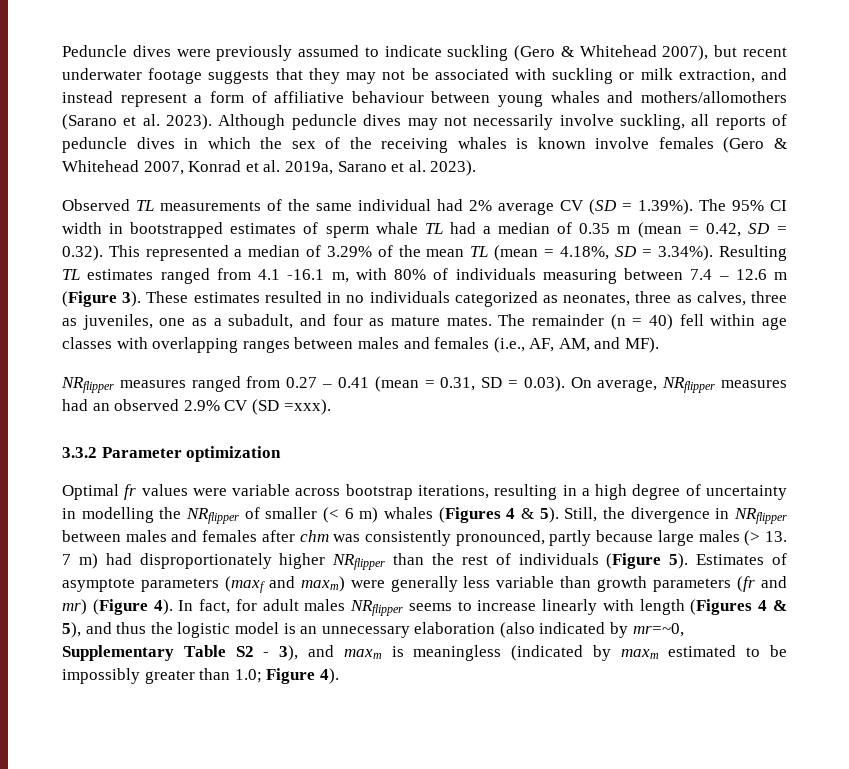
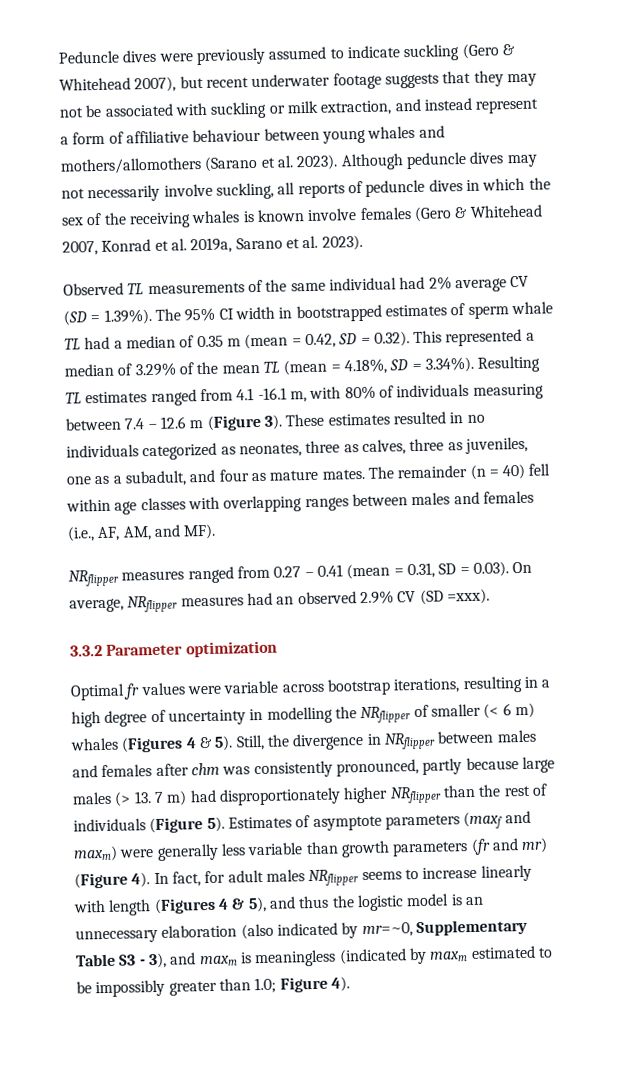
- In fact, for adult males NRflipper seems to increase linearly with length (Figures 4 & 5), and thus the logistic model is an unnecessary elaboration (also indicated by mr=~0, Supplementary Table S2 - 3), and maxm is meaningless (indicated by maxm estimated to be impossibly greater than 1.0; Figure 4).
+ In fact, for adult males NRflipper seems to increase linearly with length (Figures 4 & 5), and thus the logistic model is an unnecessary elaboration (also indicated by mr=~0, Supplementary Table S3 - 3), and maxm is meaningless (indicated by maxm estimated to be impossibly greater than 1.0; Figure 4).

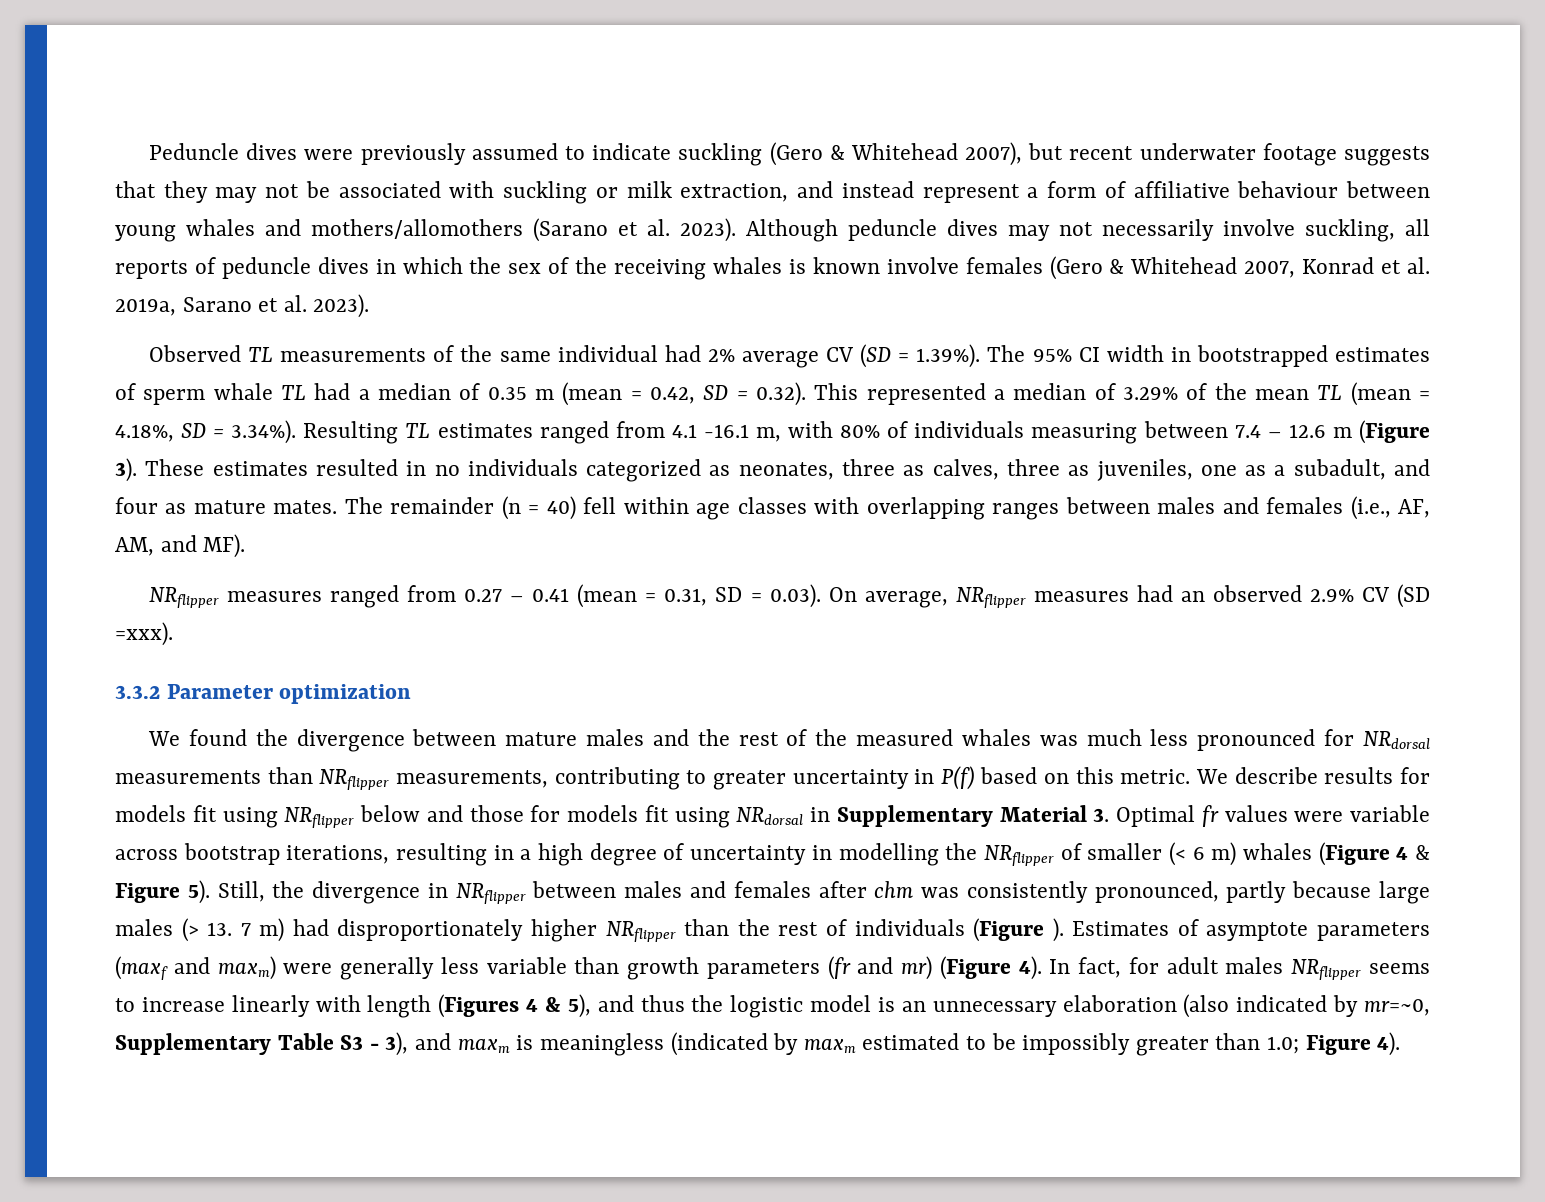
- Optimal fr values were variable across bootstrap iterations, resulting in a high degree of uncertainty in modelling the NRflipper of smaller (< 6 m) whales (Figures 4 & 5).
+ We found the divergence between mature males and the rest of the measured whales was much less pronounced for NRdorsal measurements than NRflipper measurements, contributing to greater uncertainty in P(f) based on this metric. We describe results for models fit using NRflipper below and those for models fit using NRdorsal in Supplementary Material 3. Optimal fr values were variable across bootstrap iterations, resulting in a high degree of uncertainty in modelling the NRflipper of smaller (< 6 m) whales (Figure 4 & Figure 5).
- Still, the divergence in NRflipper between males and females after chm was consistently pronounced, partly because large males (> 13. 7 m) had disproportionately higher NRflipper than the rest of individuals (Figure 5).
+ Still, the divergence in NRflipper between males and females after chm was consistently pronounced, partly because large males (> 13. 7 m) had disproportionately higher NRflipper than the rest of individuals (Figure ).

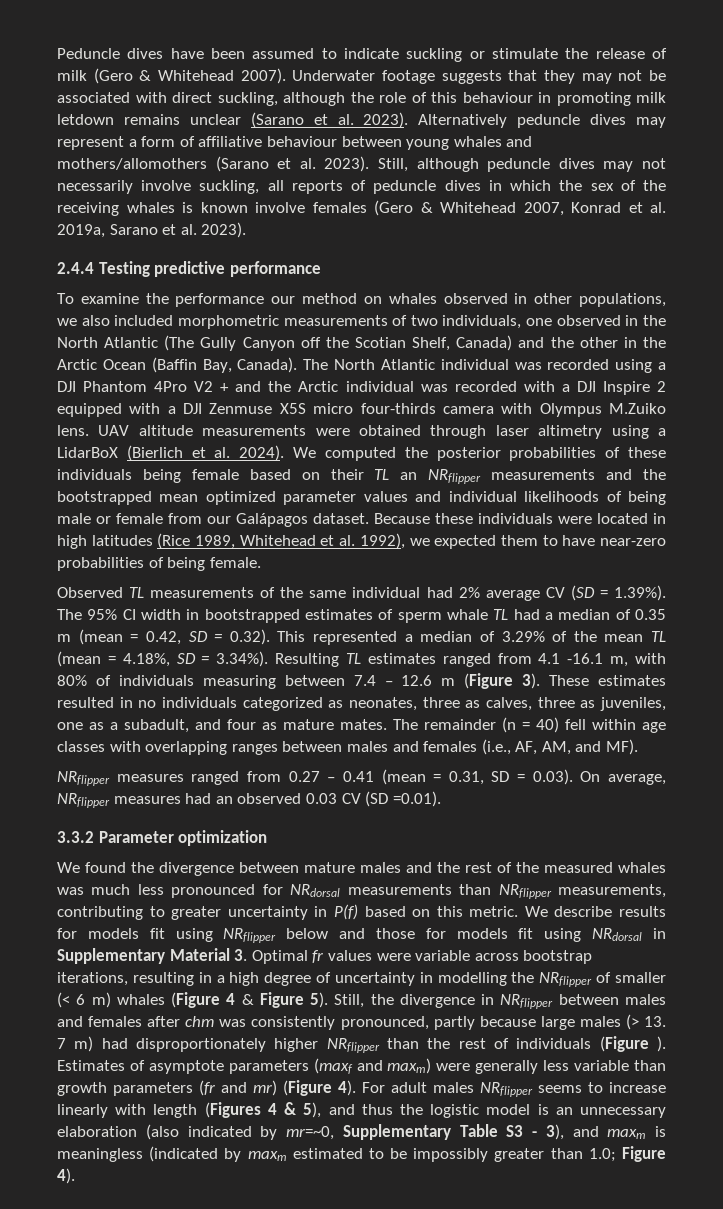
- Peduncle dives were previously assumed to indicate suckling (Gero & Whitehead 2007), but recent underwater footage suggests that they may not be associated with suckling or milk extraction, and instead represent a form of affiliative behaviour between young whales and mothers/allomothers (Sarano et al. 2023).
+ Peduncle dives have been assumed to indicate suckling or stimulate the release of milk (Gero & Whitehead 2007). Underwater footage suggests that they may not be associated with direct suckling, although the role of this behaviour in promoting milk letdown remains unclear (Sarano et al. 2023). Alternatively peduncle dives may represent a form of affiliative behaviour between young whales and mothers/allomothers (Sarano et al. 2023).
- Although peduncle dives may not necessarily involve suckling, all reports of peduncle dives in which the sex of the receiving whales is known involve females (Gero & Whitehead 2007, Konrad et al. 2019a, Sarano et al. 2023).
+ Still, although peduncle dives may not necessarily involve suckling, all reports of peduncle dives in which the sex of the receiving whales is known involve females (Gero & Whitehead 2007, Konrad et al. 2019a, Sarano et al. 2023).
+ 2.4.4 Testing predictive performance
+ To examine the performance our method on whales observed in other populations, we also included morphometric measurements of two individuals, one observed in the North Atlantic (The Gully Canyon off the Scotian Shelf, Canada) and the other in the Arctic Ocean (Baffin Bay, Canada). The North Atlantic individual was recorded using a DJI Phantom 4Pro V2 + and the Arctic individual was recorded with a DJI Inspire 2 equipped with a DJI Zenmuse X5S micro four-thirds camera with Olympus M.Zuiko lens. UAV altitude measurements were obtained through laser altimetry using a LidarBoX (Bierlich et al. 2024). We computed the posterior probabilities of these individuals being female based on their TL an NRflipper measurements and the bootstrapped mean optimized parameter values and individual likelihoods of being male or female from our Galápagos dataset. Because these individuals were located in high latitudes (Rice 1989, Whitehead et al. 1992), we expected them to have near-zero probabilities of being female.
- NRflipper measures ranged from 0.27 – 0.41 (mean = 0.31, SD = 0.03). On average, NRflipper measures had an observed 2.9% CV (SD =xxx).
+ NRflipper measures ranged from 0.27 – 0.41 (mean = 0.31, SD = 0.03). On average, NRflipper measures had an observed 0.03 CV (SD =0.01).
- In fact, for adult males NRflipper seems to increase linearly with length (Figures 4 & 5), and thus the logistic model is an unnecessary elaboration (also indicated by mr=~0, Supplementary Table S3 - 3), and maxm is meaningless (indicated by maxm estimated to be impossibly greater than 1.0; Figure 4).
+ For adult males NRflipper seems to increase linearly with length (Figures 4 & 5), and thus the logistic model is an unnecessary elaboration (also indicated by mr=~0, Supplementary Table S3 - 3), and maxm is meaningless (indicated by maxm estimated to be impossibly greater than 1.0; Figure 4).

